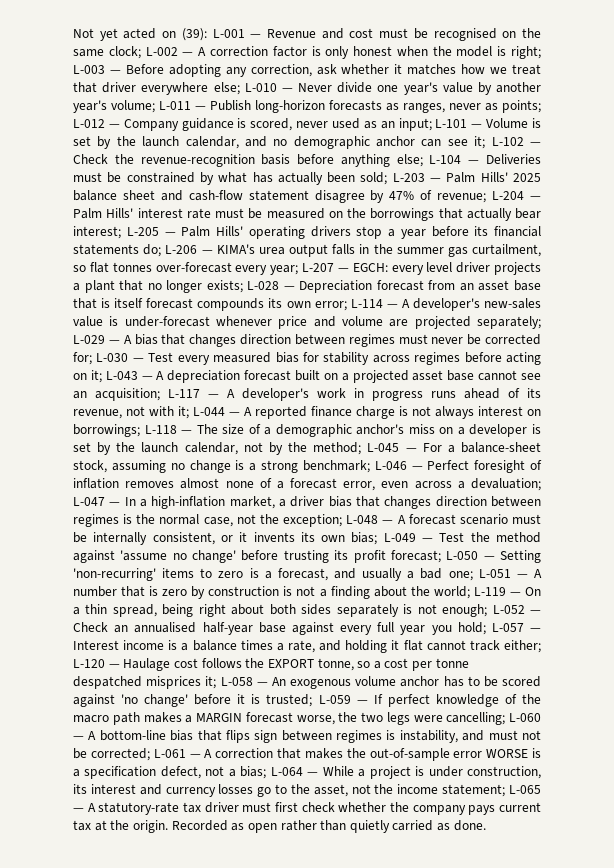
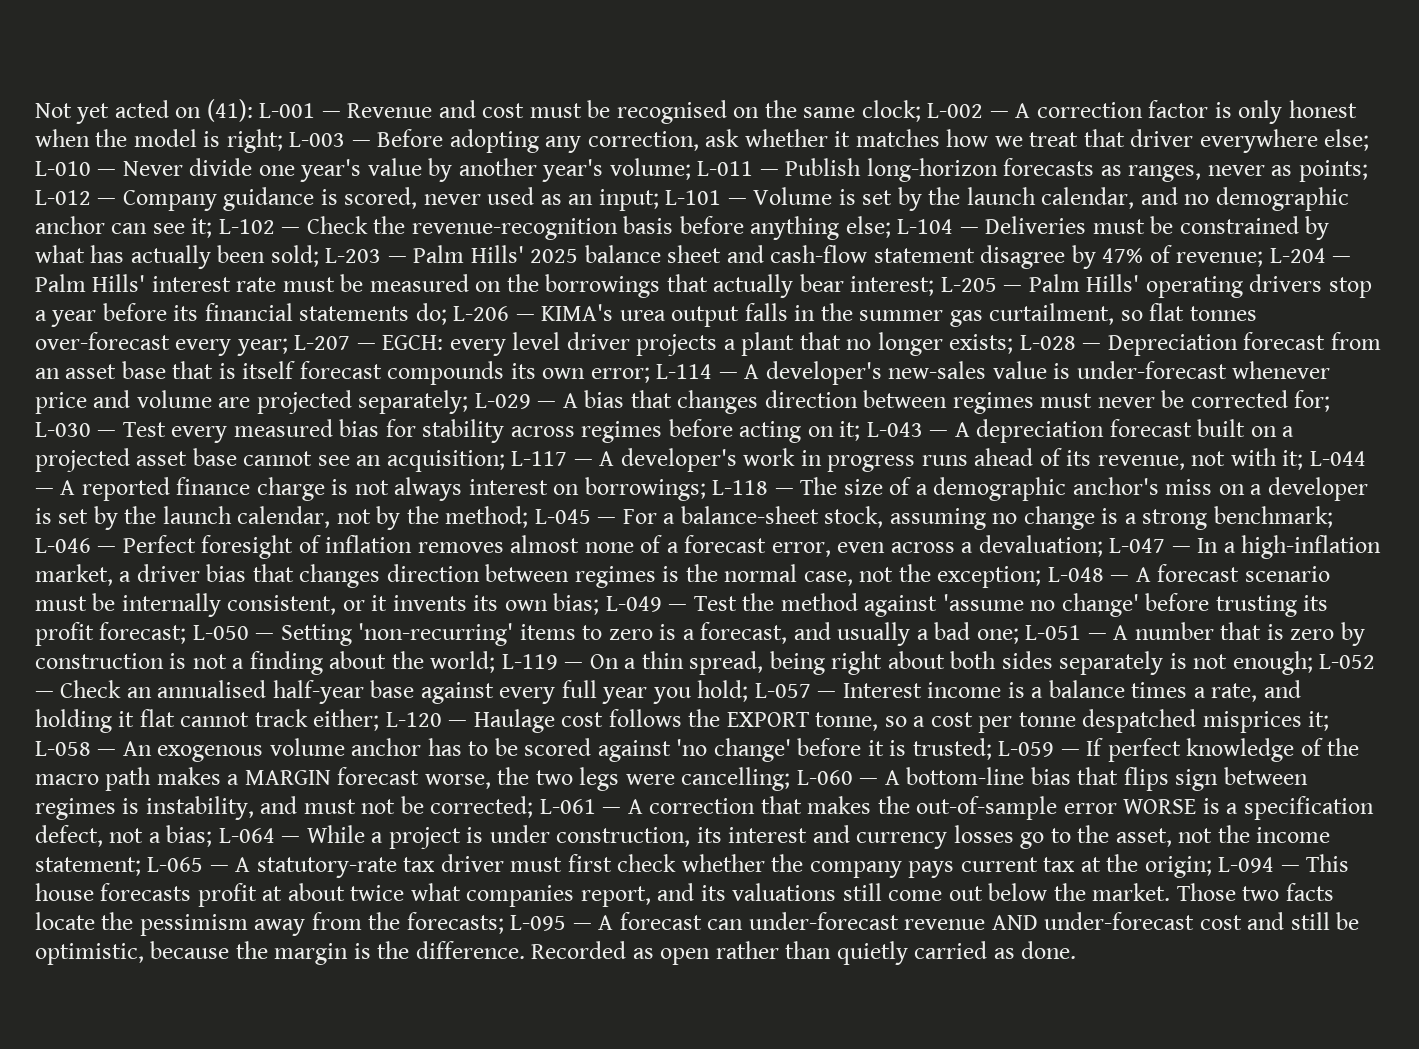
- Not yet acted on (39):
+ Not yet acted on (41):
- L-065 — A statutory-rate tax driver must first check whether the company pays current tax at the origin.
+ L-065 — A statutory-rate tax driver must first check whether the company pays current tax at the origin; L-094 — This house forecasts profit at about twice what companies report, and its valuations still come out below the market. Those two facts locate the pessimism away from the forecasts; L-095 — A forecast can under-forecast revenue AND under-forecast cost and still be optimistic, because the margin is the difference.

